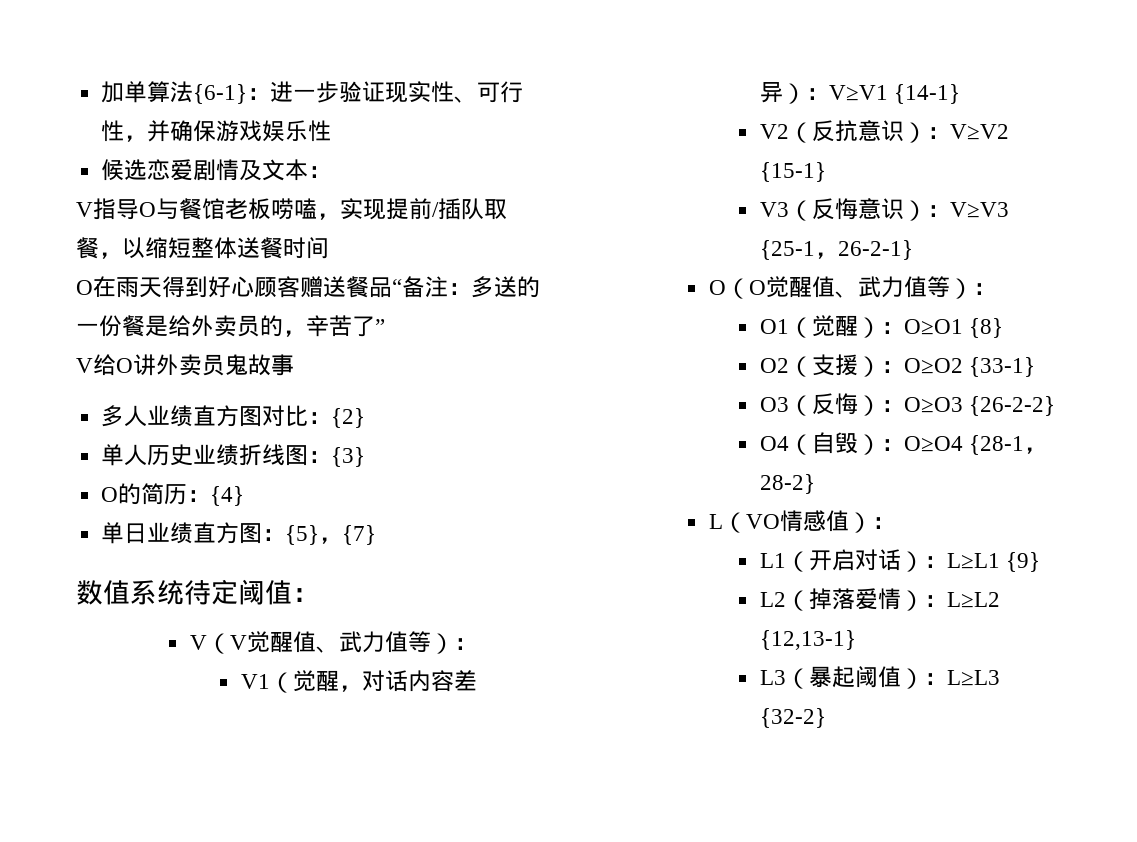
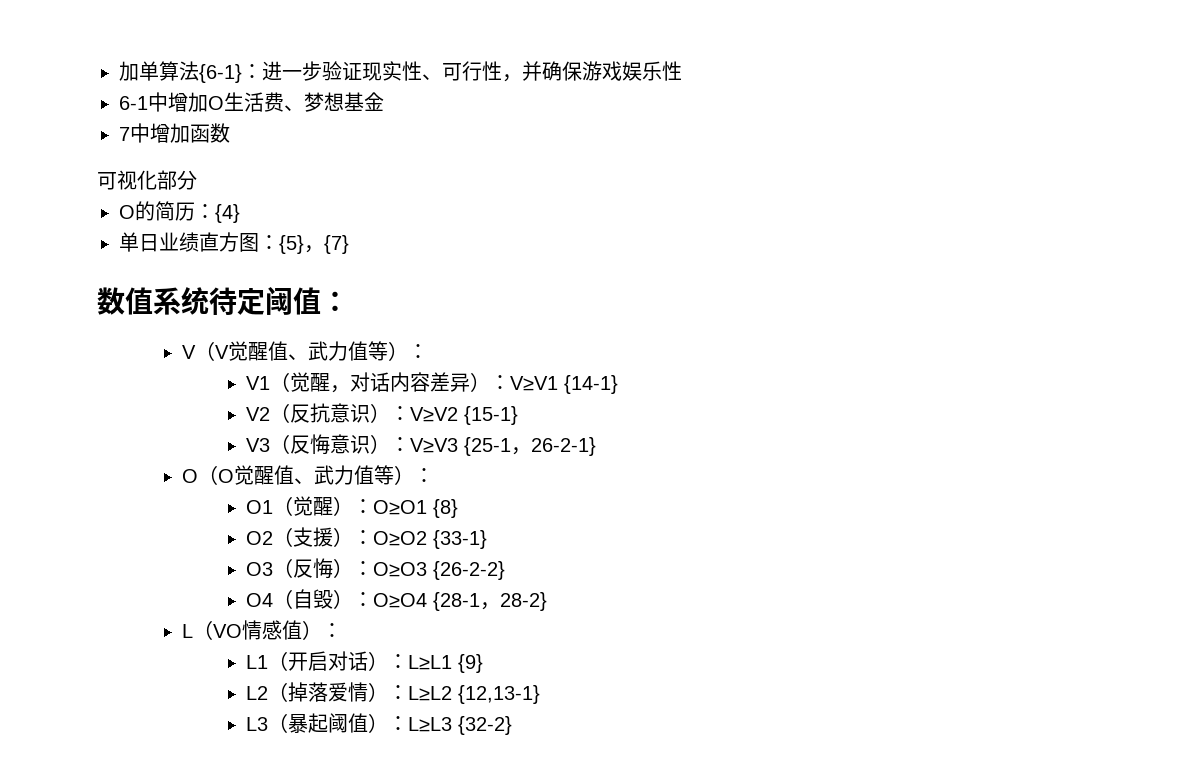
- 候选恋爱剧情及文本：
- V指导O与餐馆老板唠嗑，实现提前/插队取餐，以缩短整体送餐时间
- O在雨天得到好心顾客赠送餐品“备注：多送的一份餐是给外卖员的，辛苦了”
- V给O讲外卖员鬼故事
- 多人业绩直方图对比：{2}
- 单人历史业绩折线图：{3}
+ 6-1中增加O生活费、梦想基金
+ 7中增加函数
+ 可视化部分

